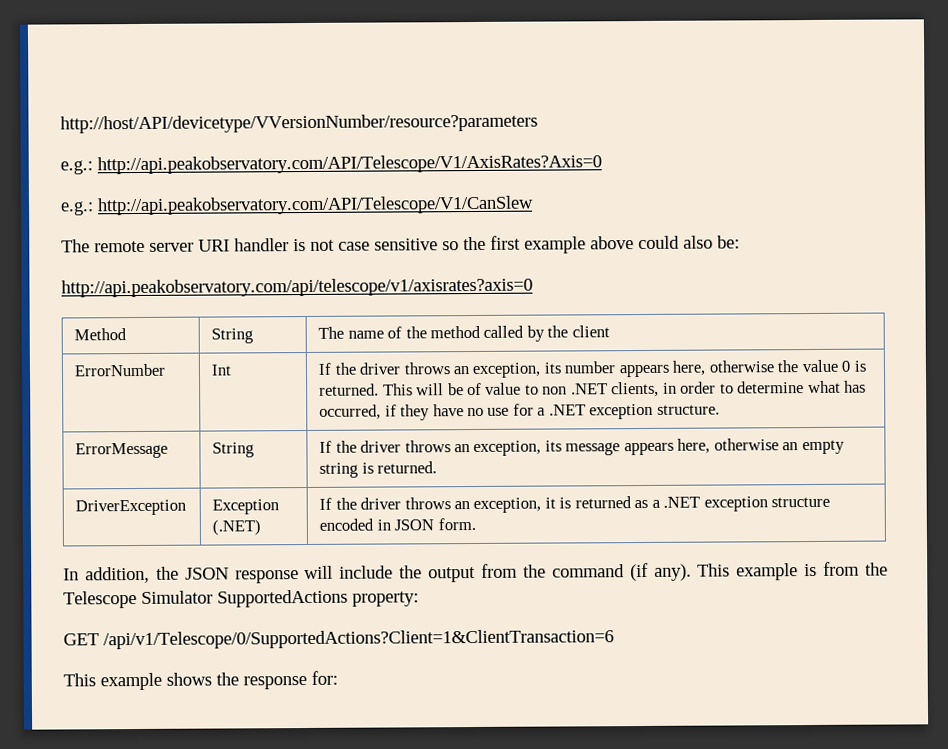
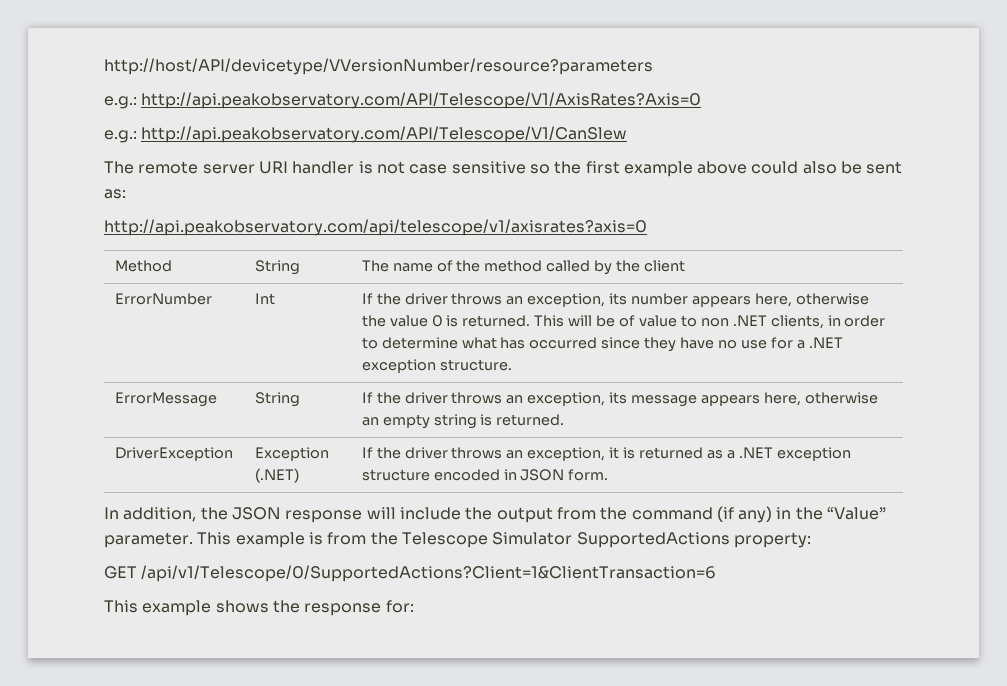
- The remote server URI handler is not case sensitive so the first example above could also be:
+ The remote server URI handler is not case sensitive so the first example above could also be sent as:
- This will be of value to non .NET clients, in order to determine what has occurred, if they have no use for a .NET exception structure.
+ This will be of value to non .NET clients, in order to determine what has occurred since they have no use for a .NET exception structure.
- In addition, the JSON response will include the output from the command (if any).
+ In addition, the JSON response will include the output from the command (if any) in the “Value” parameter.

